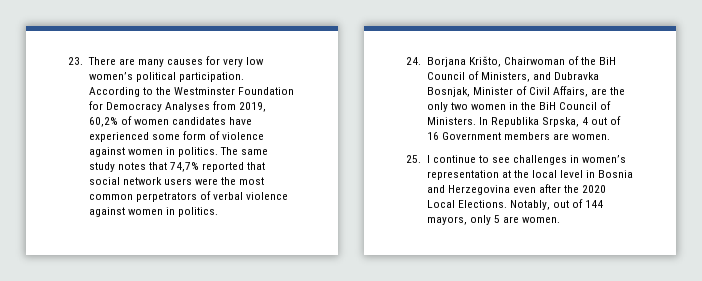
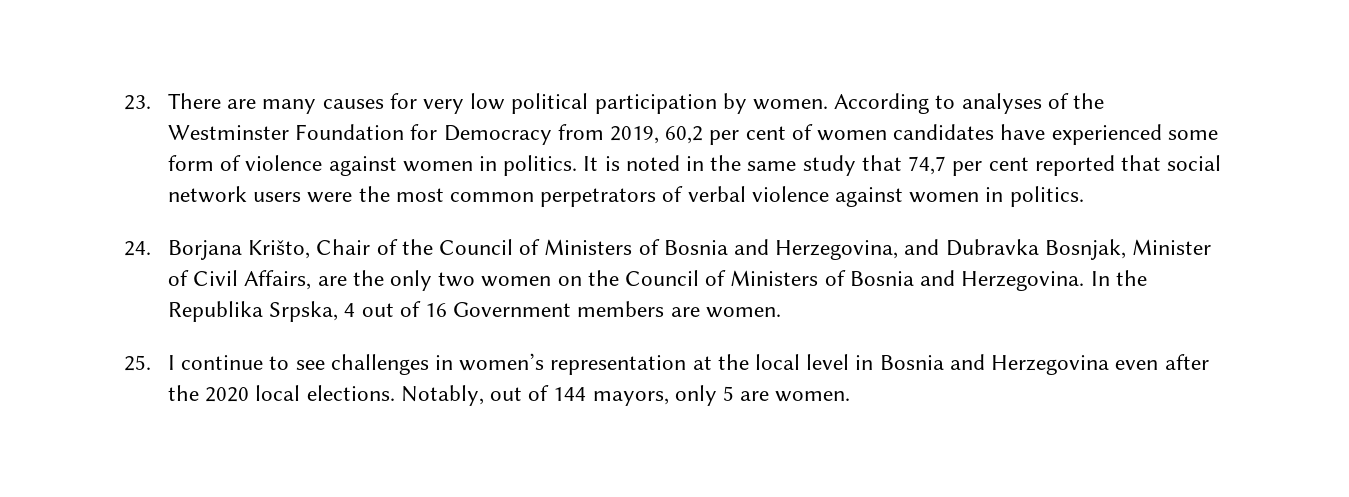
- 23. There are many causes for very low women’s political participation. According to the Westminster Foundation for Democracy Analyses from 2019, 60,2% of women candidates have experienced some form of violence against women in politics.
+ 23. There are many causes for very low political participation by women. According to analyses of the Westminster Foundation for Democracy from 2019, 60,2 per cent of women candidates have experienced some form of violence against women in politics.
- The same study notes that 74,7% reported that social network users were the most common perpetrators of verbal violence against women in politics.
+ It is noted in the same study that 74,7 per cent reported that social network users were the most common perpetrators of verbal violence against women in politics.
- 24. Borjana Krišto, Chairwoman of the BiH Council of Ministers, and Dubravka Bosnjak, Minister of Civil Affairs, are the only two women in the BiH Council of Ministers. In Republika Srpska, 4 out of 16 Government members are women.
+ 24. Borjana Krišto, Chair of the Council of Ministers of Bosnia and Herzegovina, and Dubravka Bosnjak, Minister of Civil Affairs, are the only two women on the Council of Ministers of Bosnia and Herzegovina. In the Republika Srpska, 4 out of 16 Government members are women.
- 25. I continue to see challenges in women’s representation at the local level in Bosnia and Herzegovina even after the 2020 Local Elections.
+ 25. I continue to see challenges in women’s representation at the local level in Bosnia and Herzegovina even after the 2020 local elections.

